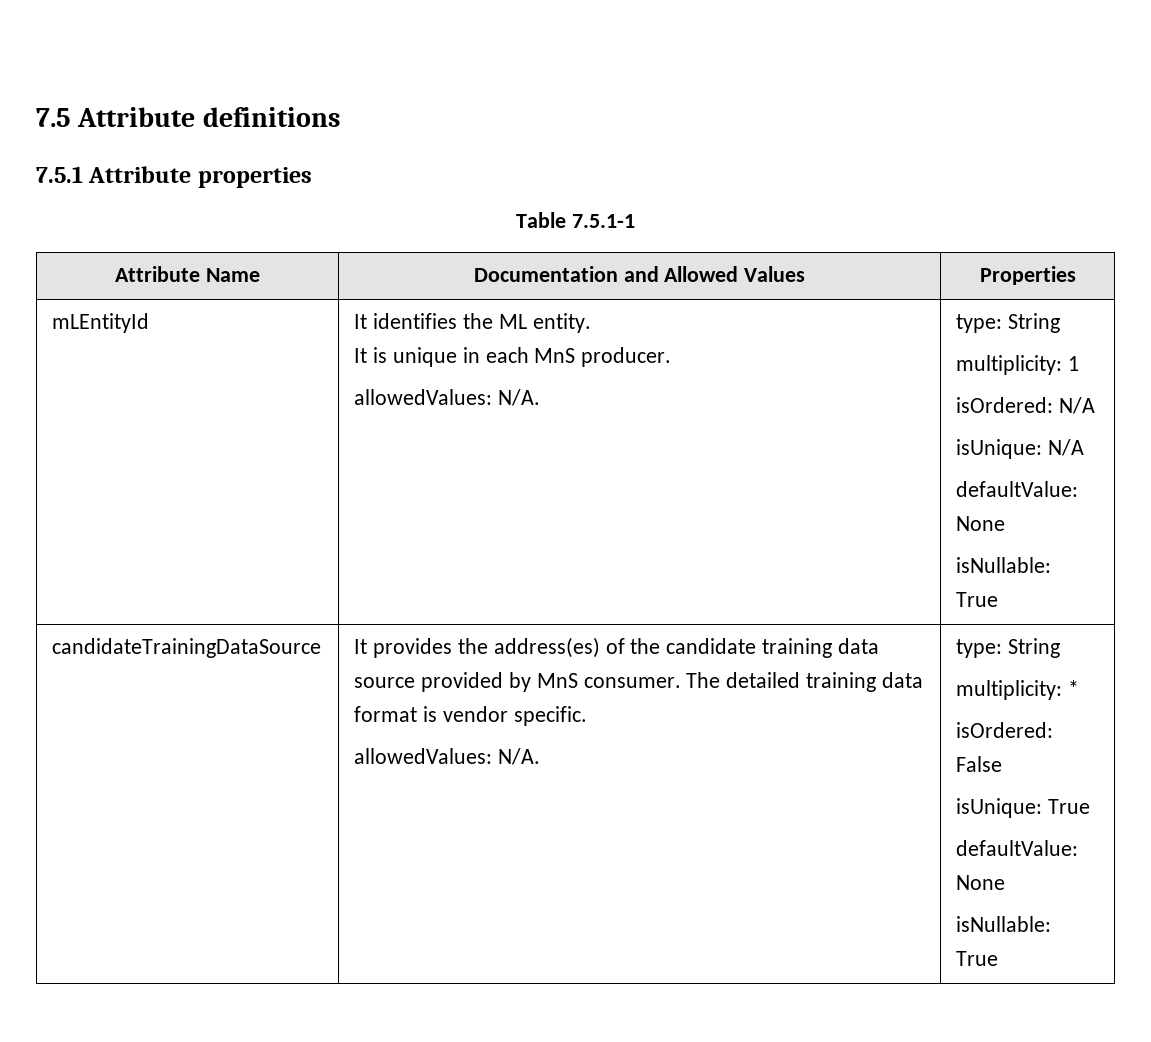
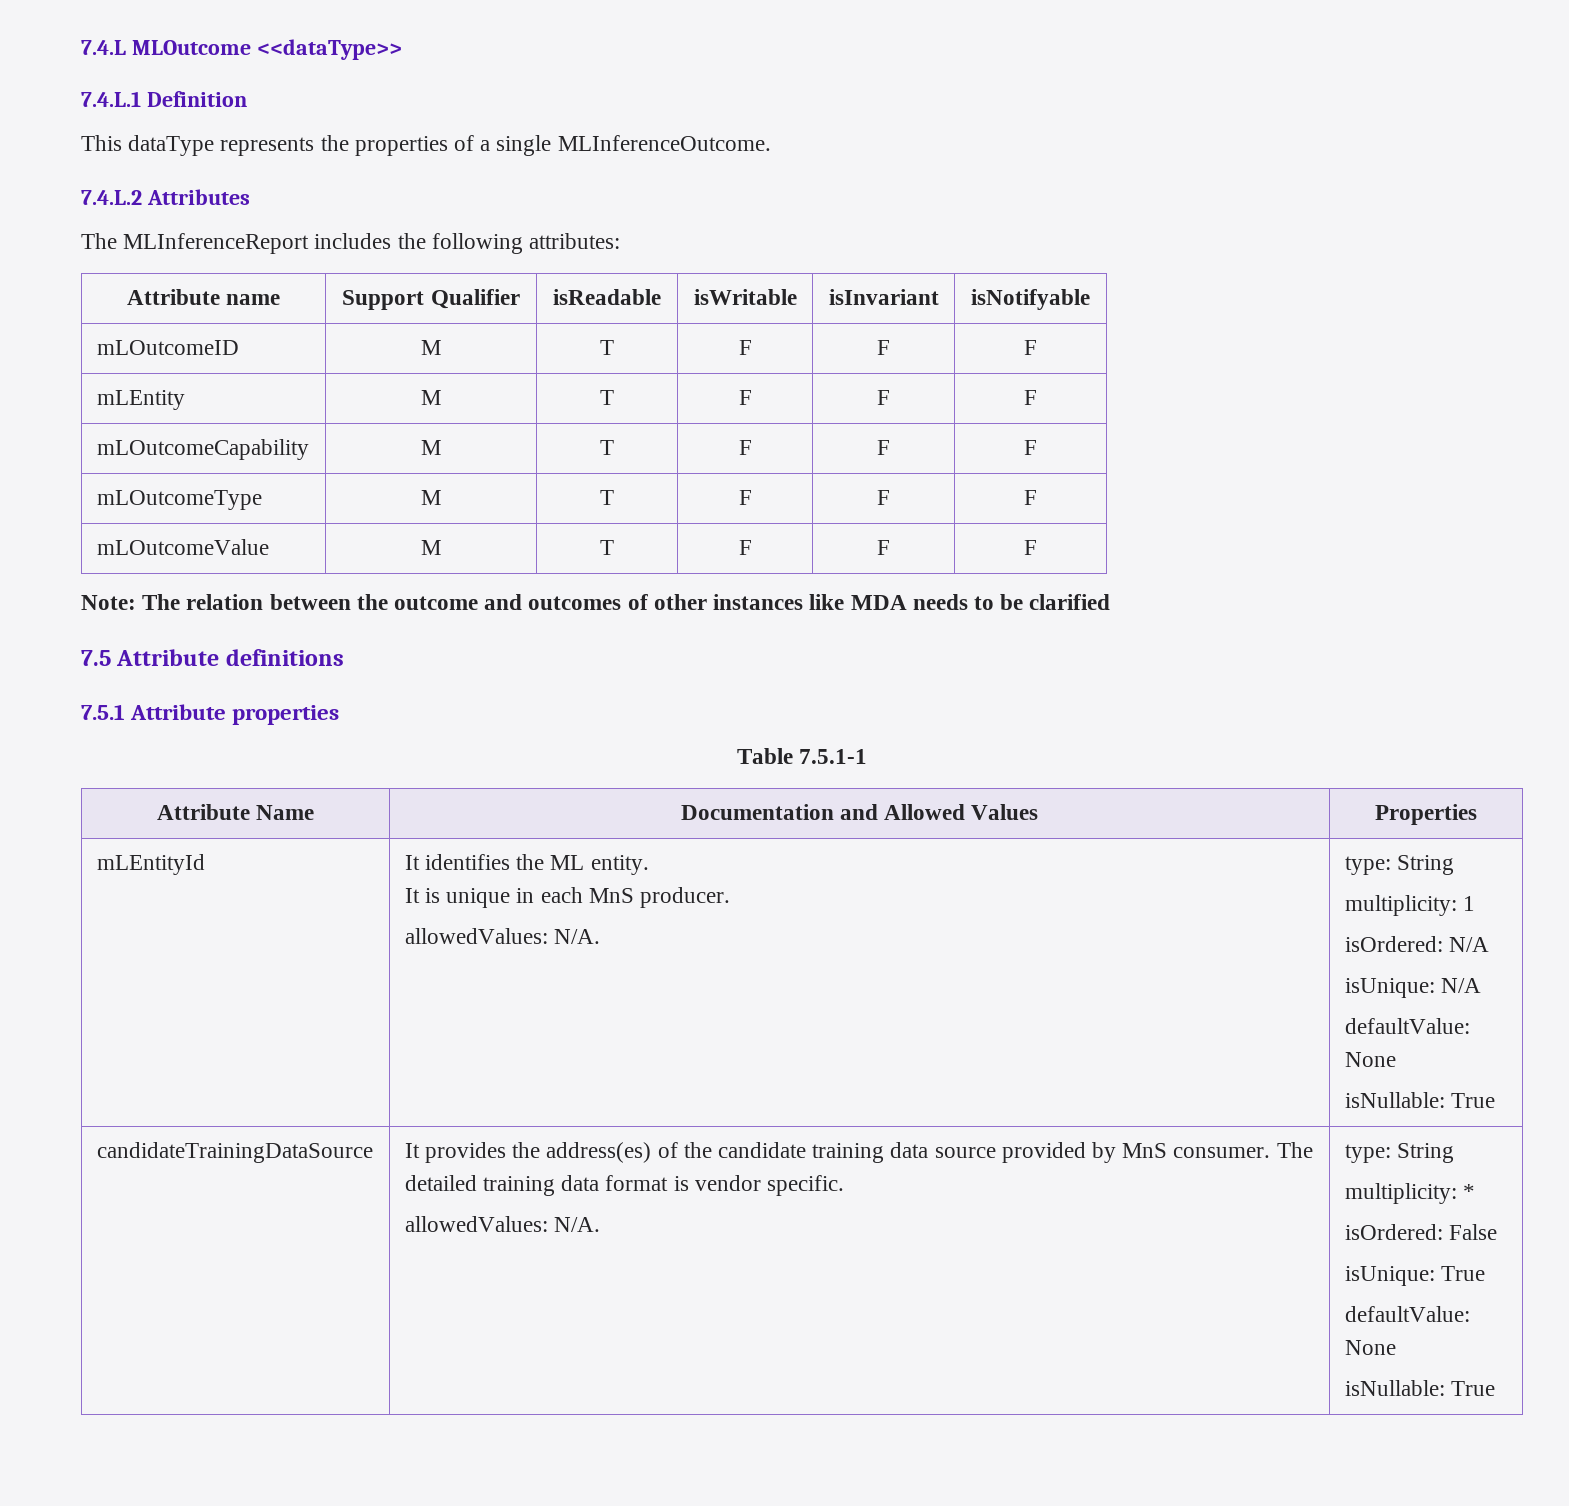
+ 7.4.L MLOutcome <<dataType>>
+ 7.4.L.1 Definition
+ This dataType represents the properties of a single MLInferenceOutcome.
+ 7.4.L.2 Attributes
+ The MLInferenceReport includes the following attributes:
+ Attribute name | Support Qualifier | isReadable | isWritable | isInvariant | isNotifyable
+ mLOutcomeID | M | T | F | F | F
+ mLEntity | M | T | F | F | F
+ mLOutcomeCapability | M | T | F | F | F
+ mLOutcomeType | M | T | F | F | F
+ mLOutcomeValue | M | T | F | F | F
+ Note: The relation between the outcome and outcomes of other instances like MDA needs to be clarified

